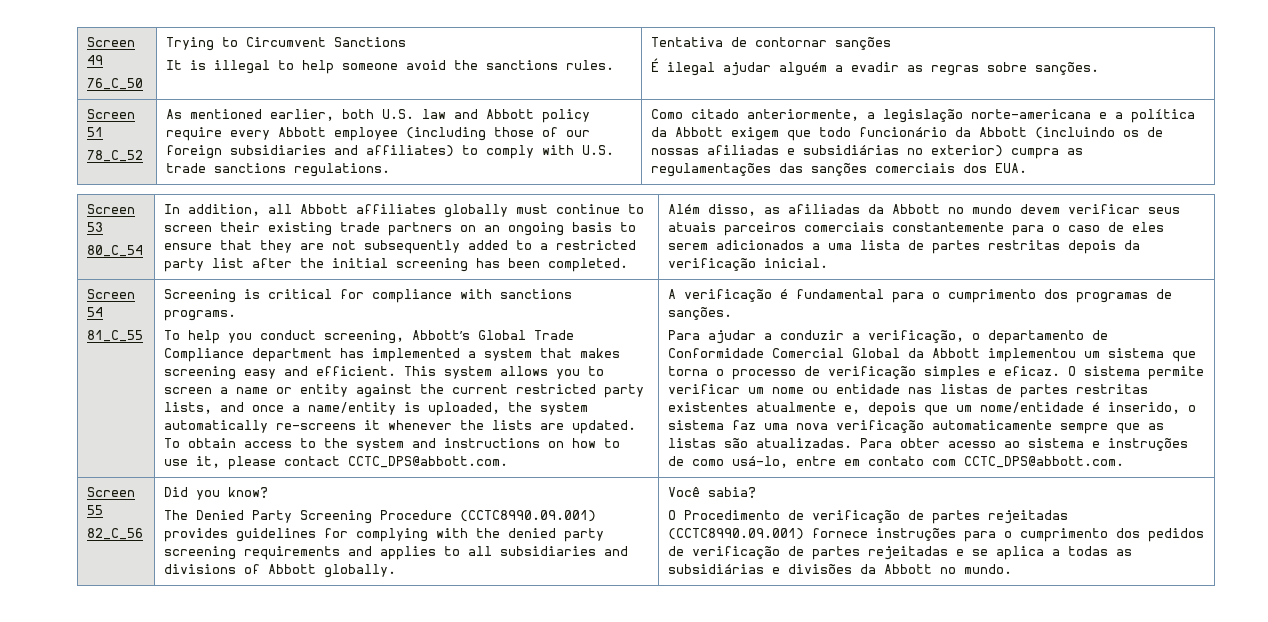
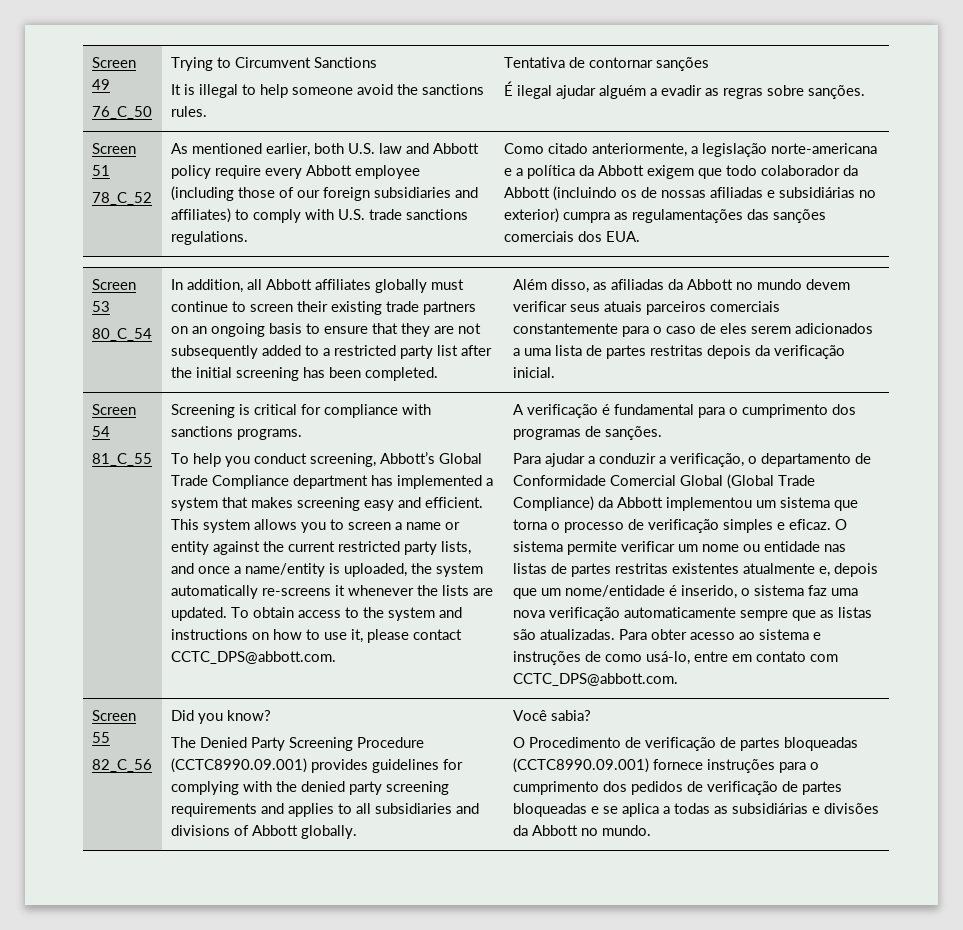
- Como citado anteriormente, a legislação norte-americana e a política da Abbott exigem que todo funcionário da Abbott (incluindo os de nossas afiliadas e subsidiárias no exterior) cumpra as regulamentações das sanções comerciais dos EUA.
+ Como citado anteriormente, a legislação norte-americana e a política da Abbott exigem que todo colaborador da Abbott (incluindo os de nossas afiliadas e subsidiárias no exterior) cumpra as regulamentações das sanções comerciais dos EUA.
- Para ajudar a conduzir a verificação, o departamento de Conformidade Comercial Global da Abbott implementou um sistema que torna o processo de verificação simples e eficaz.
+ Para ajudar a conduzir a verificação, o departamento de Conformidade Comercial Global (Global Trade Compliance) da Abbott implementou um sistema que torna o processo de verificação simples e eficaz.
- O Procedimento de verificação de partes rejeitadas (CCTC8990.09.001) fornece instruções para o cumprimento dos pedidos de verificação de partes rejeitadas e se aplica a todas as subsidiárias e divisões da Abbott no mundo.
+ O Procedimento de verificação de partes bloqueadas (CCTC8990.09.001) fornece instruções para o cumprimento dos pedidos de verificação de partes bloqueadas e se aplica a todas as subsidiárias e divisões da Abbott no mundo.

